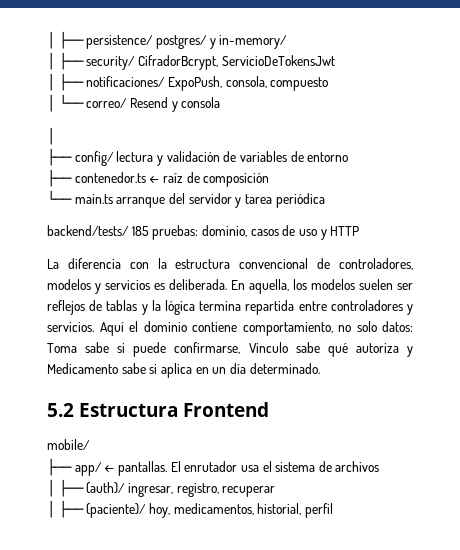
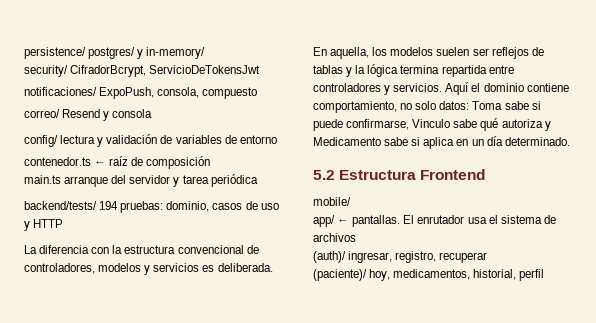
- │ ├── persistence/ postgres/ y in-memory/
+ persistence/ postgres/ y in-memory/
- │ ├── security/ CifradorBcrypt, ServicioDeTokensJwt
+ security/ CifradorBcrypt, ServicioDeTokensJwt
- │ ├── notificaciones/ ExpoPush, consola, compuesto
+ notificaciones/ ExpoPush, consola, compuesto
- │ └── correo/ Resend y consola
- │
- ├── config/ lectura y validación de variables de entorno
+ correo/ Resend y consola
+ config/ lectura y validación de variables de entorno
- ├── contenedor.ts ← raíz de composición
+ contenedor.ts ← raíz de composición
- └── main.ts arranque del servidor y tarea periódica
+ main.ts arranque del servidor y tarea periódica
- backend/tests/ 185 pruebas: dominio, casos de uso y HTTP
+ backend/tests/ 194 pruebas: dominio, casos de uso y HTTP
- ├── app/ ← pantallas.
+ app/ ← pantallas.
- │ ├── (auth)/ ingresar, registro, recuperar
+ (auth)/ ingresar, registro, recuperar
- │ ├── (paciente)/ hoy, medicamentos, historial, perfil
+ (paciente)/ hoy, medicamentos, historial, perfil

